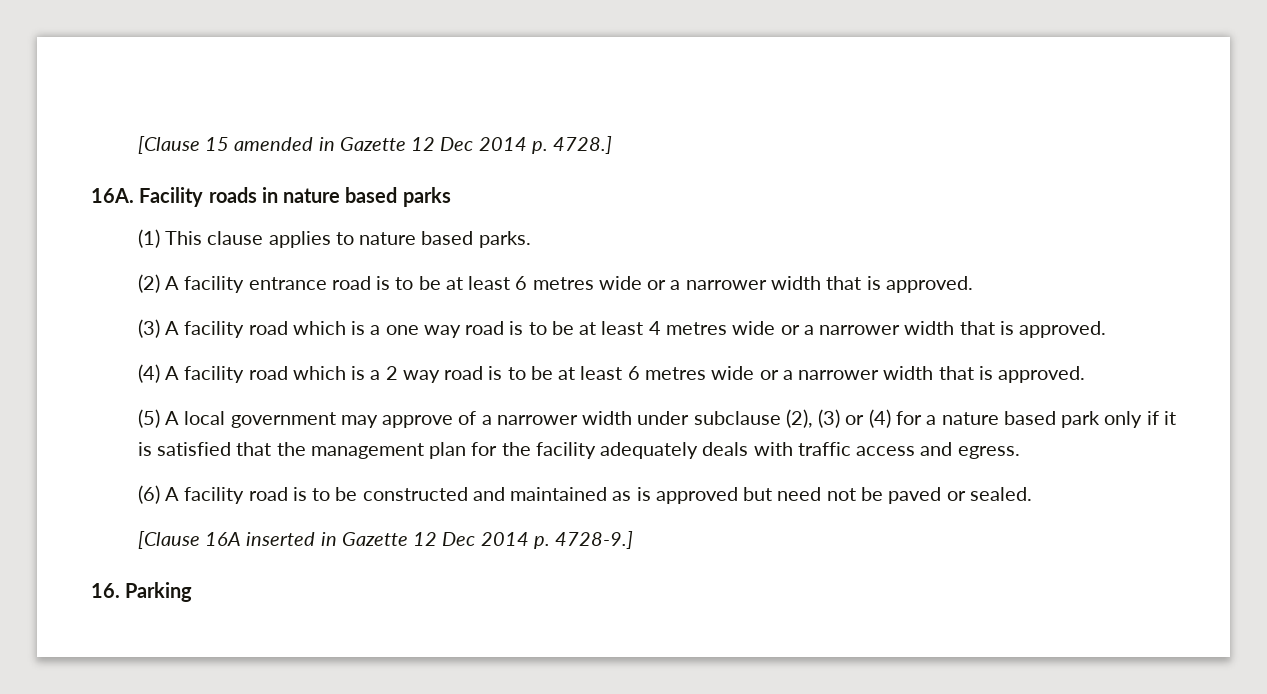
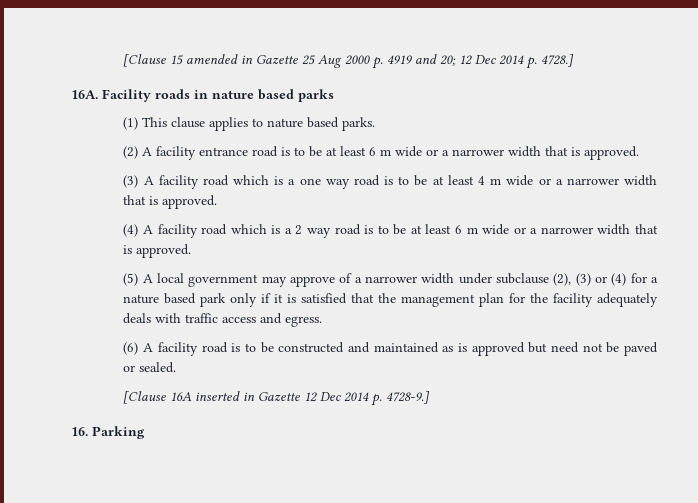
- [Clause 15 amended in Gazette 12 Dec 2014 p. 4728.]
+ [Clause 15 amended in Gazette 25 Aug 2000 p. 4919 and 20; 12 Dec 2014 p. 4728.]
- (2) A facility entrance road is to be at least 6 metres wide or a narrower width that is approved.
+ (2) A facility entrance road is to be at least 6 m wide or a narrower width that is approved.
- (3) A facility road which is a one way road is to be at least 4 metres wide or a narrower width that is approved.
+ (3) A facility road which is a one way road is to be at least 4 m wide or a narrower width that is approved.
- (4) A facility road which is a 2 way road is to be at least 6 metres wide or a narrower width that is approved.
+ (4) A facility road which is a 2 way road is to be at least 6 m wide or a narrower width that is approved.

